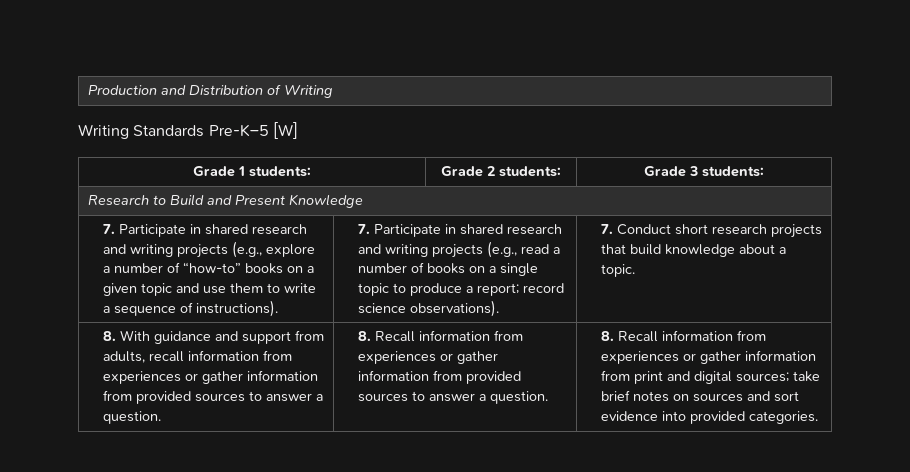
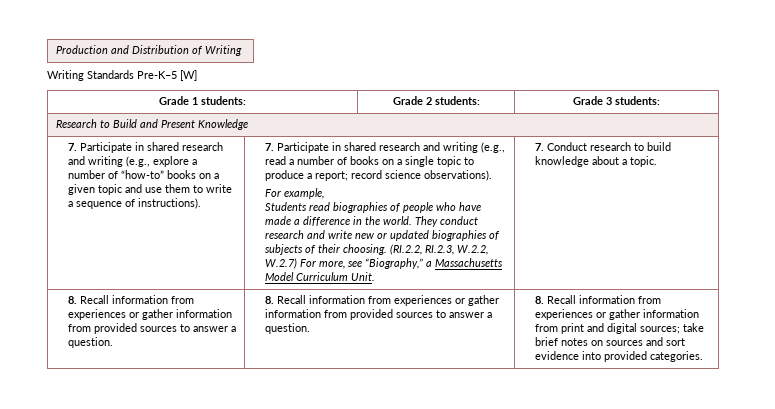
- 7. Participate in shared research and writing projects (e.g., explore a number of “how-to” books on a given topic and use them to write a sequence of instructions).
+ 7. Participate in shared research and writing (e.g., explore a number of “how-to” books on a given topic and use them to write a sequence of instructions).
- 7. Participate in shared research and writing projects (e.g., read a number of books on a single topic to produce a report; record science observations).
+ 7. Participate in shared research and writing (e.g., read a number of books on a single topic to produce a report; record science observations).
- 7. Conduct short research projects that build knowledge about a topic.
- 8. With guidance and support from adults, recall information from experiences or gather information from provided sources to answer a question.
+ For example,
+ Students read biographies of people who have made a difference in the world. They conduct research and write new or updated biographies of subjects of their choosing. (RI.2.2, RI.2.3, W.2.2, W.2.7) For more, see “Biography,” a Massachusetts Model Curriculum Unit. | 7. Conduct research to build knowledge about a topic.
+ 8. Recall information from experiences or gather information from provided sources to answer a question.

